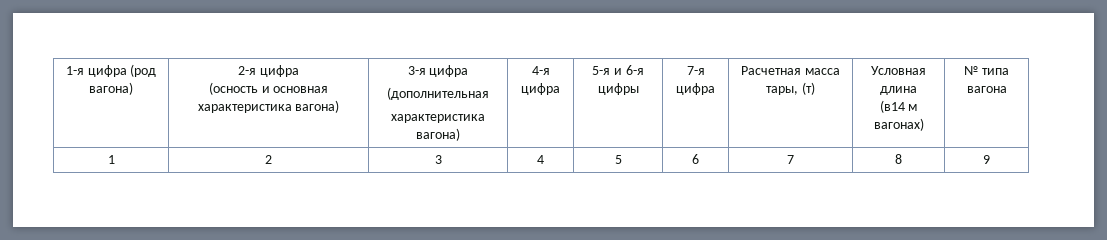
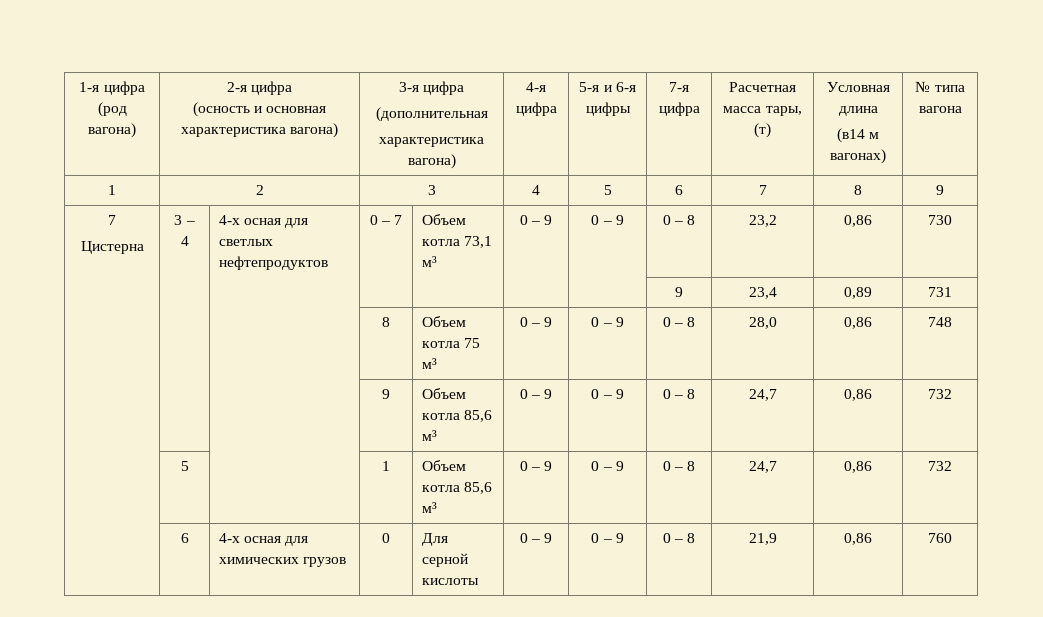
  1 | 2 | 3 | 4 | 5 | 6 | 7 | 8 | 9
+ 7
+ Цистерна | 3 – 4 | 4-х осная для светлых нефтепродуктов | 0 – 7 | Объем котла 73,1 м³ | 0 – 9 | 0 – 9 | 0 – 8 | 23,2 | 0,86 | 730
+ | | | | | | | 9 | 23,4 | 0,89 | 731
+ | | | 8 | Объем котла 75 м³ | 0 – 9 | 0 – 9 | 0 – 8 | 28,0 | 0,86 | 748
+ | | | 9 | Объем котла 85,6 м³ | 0 – 9 | 0 – 9 | 0 – 8 | 24,7 | 0,86 | 732
+ | 5 | | 1 | Объем котла 85,6 м³ | 0 – 9 | 0 – 9 | 0 – 8 | 24,7 | 0,86 | 732
+ | 6 | 4-х осная для химических грузов | 0 | Для серной кислоты | 0 – 9 | 0 – 9 | 0 – 8 | 21,9 | 0,86 | 760

